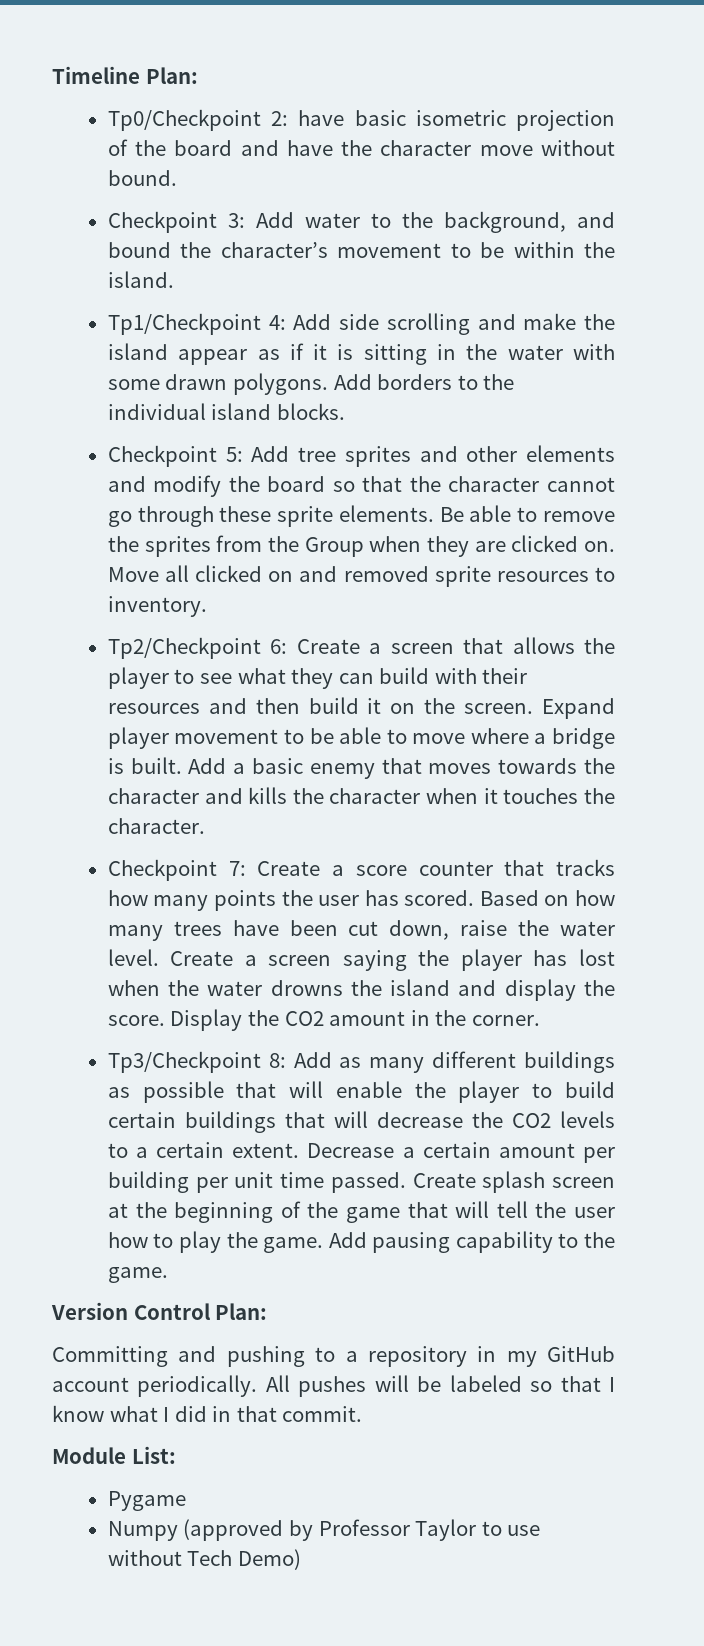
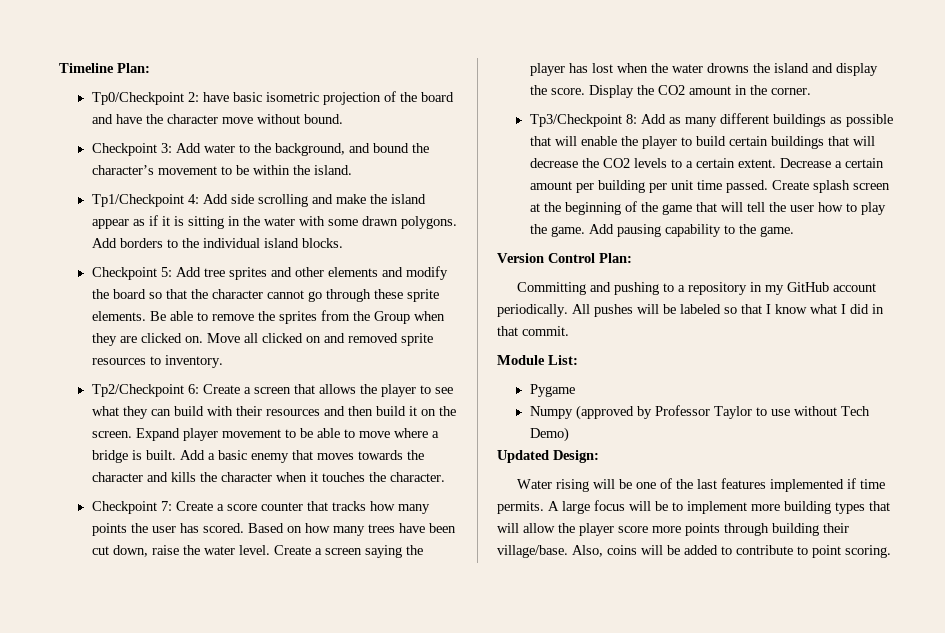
+ Updated Design:
+ Water rising will be one of the last features implemented if time permits. A large focus will be to implement more building types that will allow the player score more points through building their village/base. Also, coins will be added to contribute to point scoring.

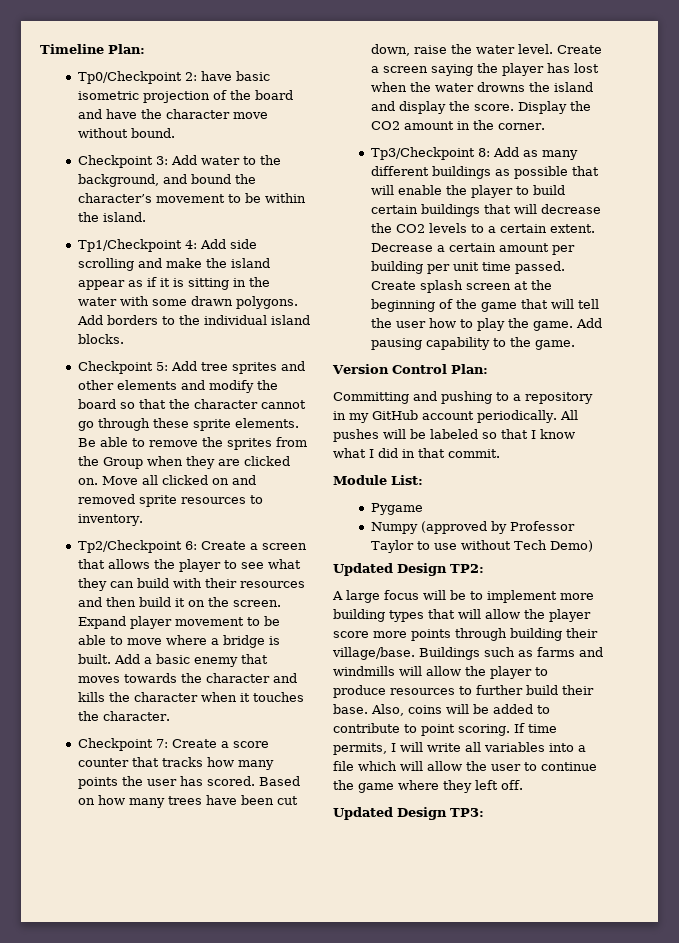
- Updated Design:
- Water rising will be one of the last features implemented if time permits. A large focus will be to implement more building types that will allow the player score more points through building their village/base.
+ Updated Design TP2:
+ A large focus will be to implement more building types that will allow the player score more points through building their village/base.
+ Buildings such as farms and windmills will allow the player to produce resources to further build their base.
+ If time permits, I will write all variables into a file which will allow the user to continue the game where they left off.
+ Updated Design TP3:

